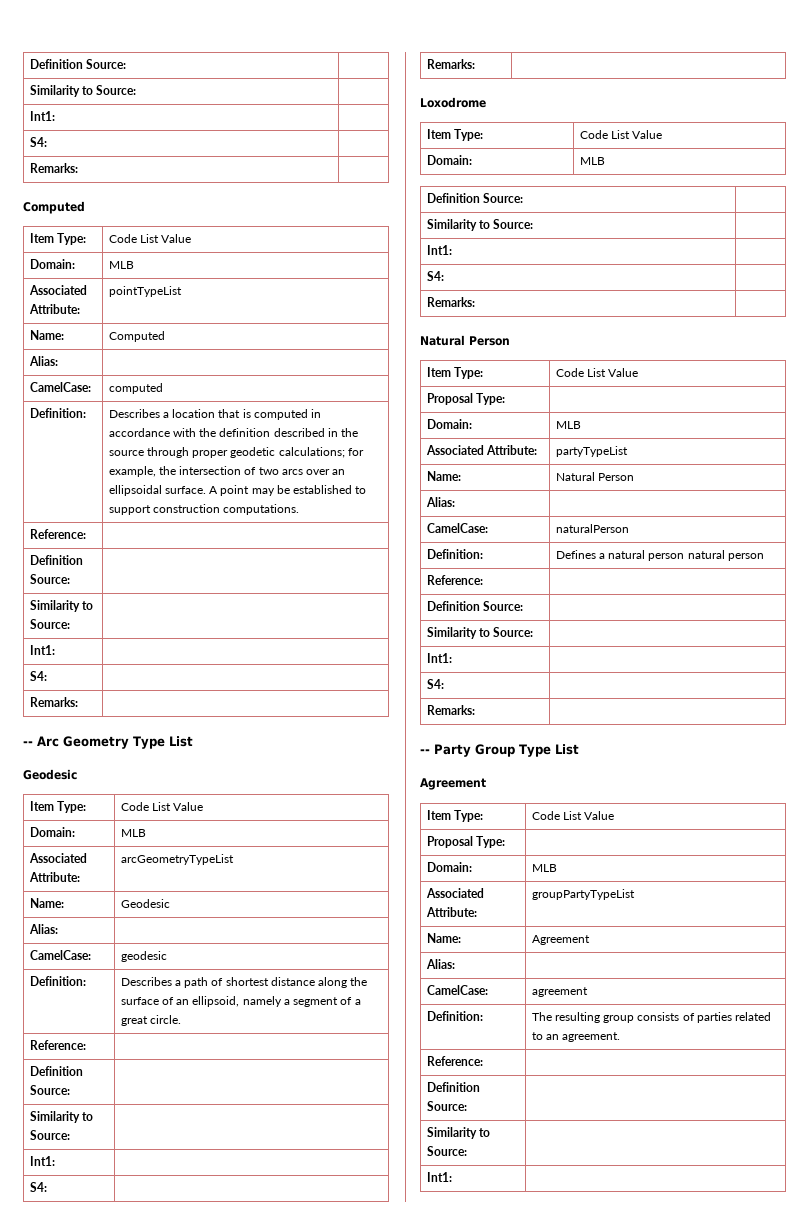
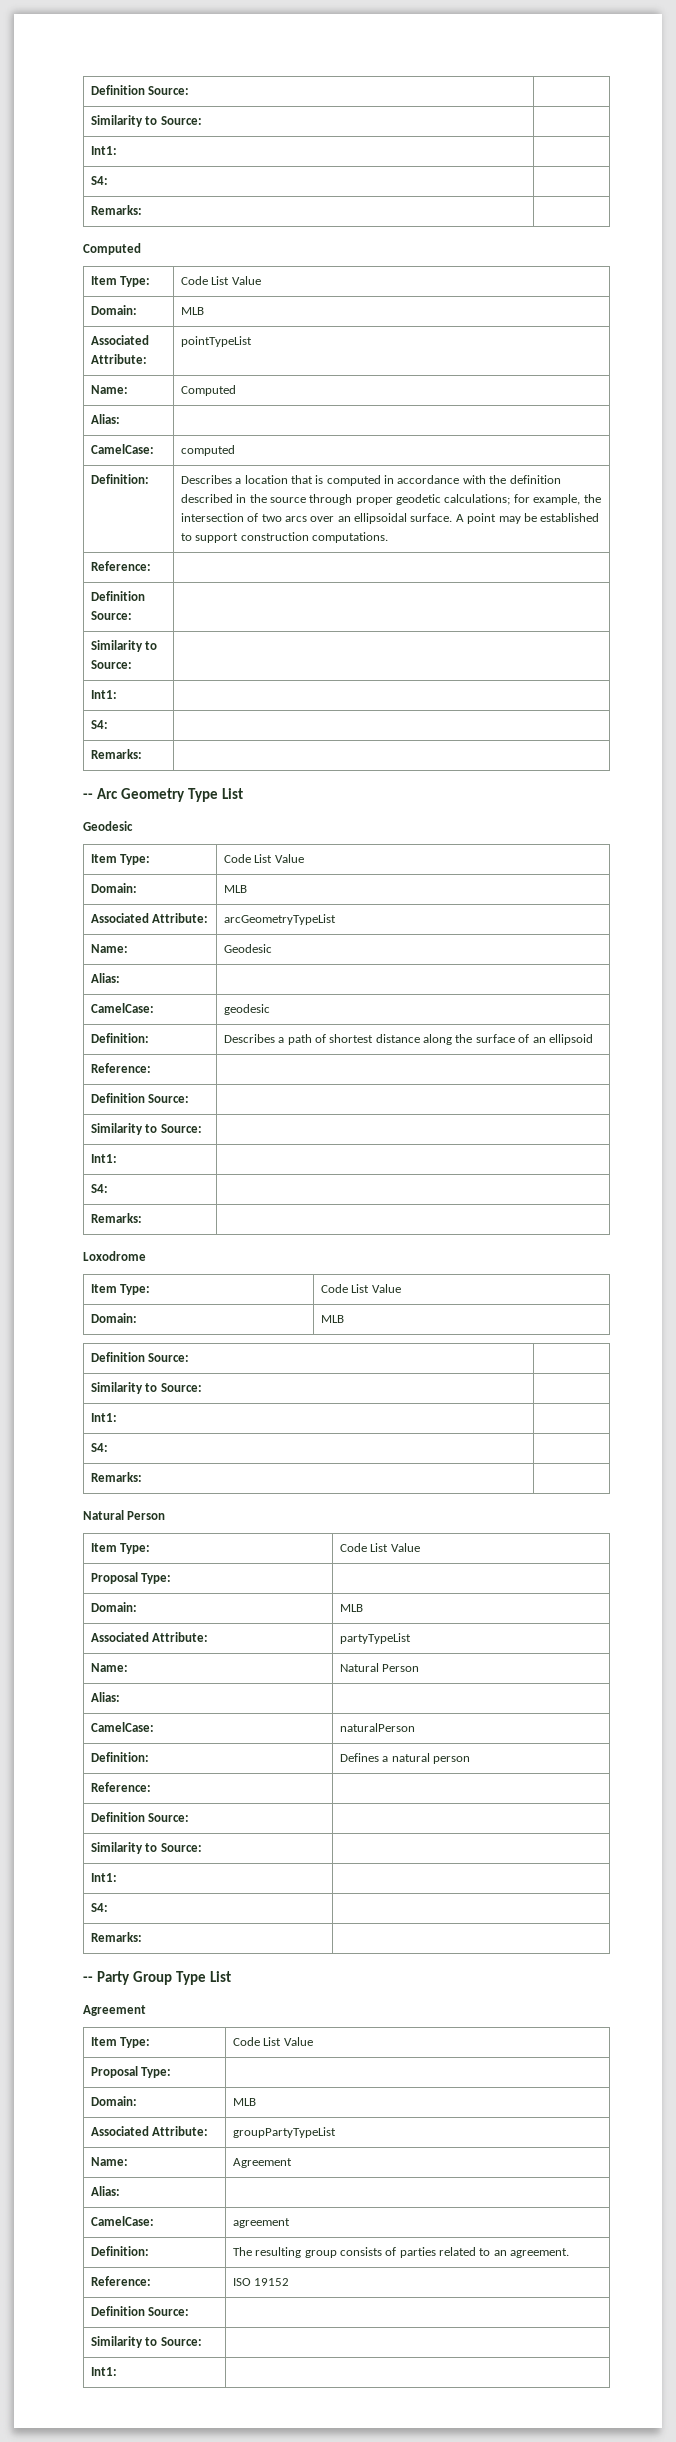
- Definition: | Describes a path of shortest distance along the surface of an ellipsoid, namely a segment of a great circle.
+ Definition: | Describes a path of shortest distance along the surface of an ellipsoid
- Definition: | Defines a natural person natural person
+ Definition: | Defines a natural person
  Definition: | The resulting group consists of parties related to an agreement.
- Reference: |
+ Reference: | ISO 19152

